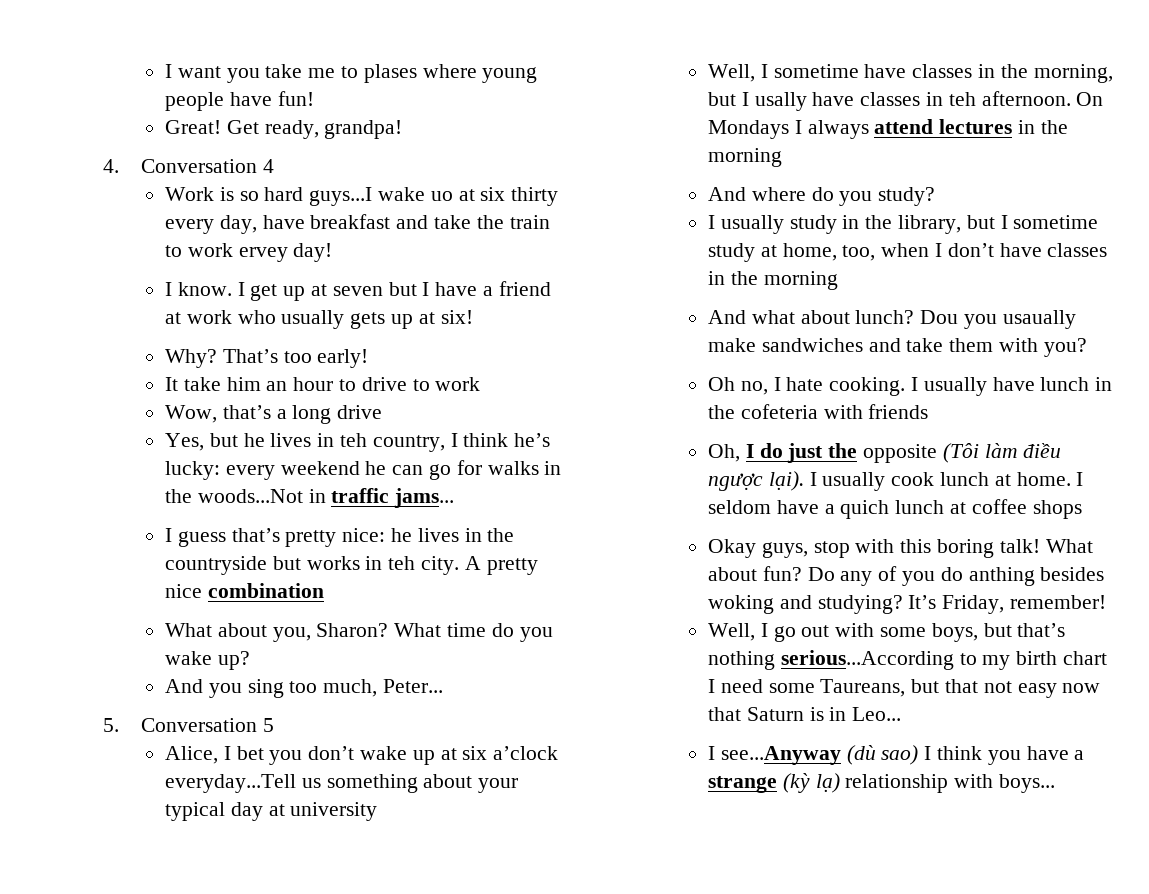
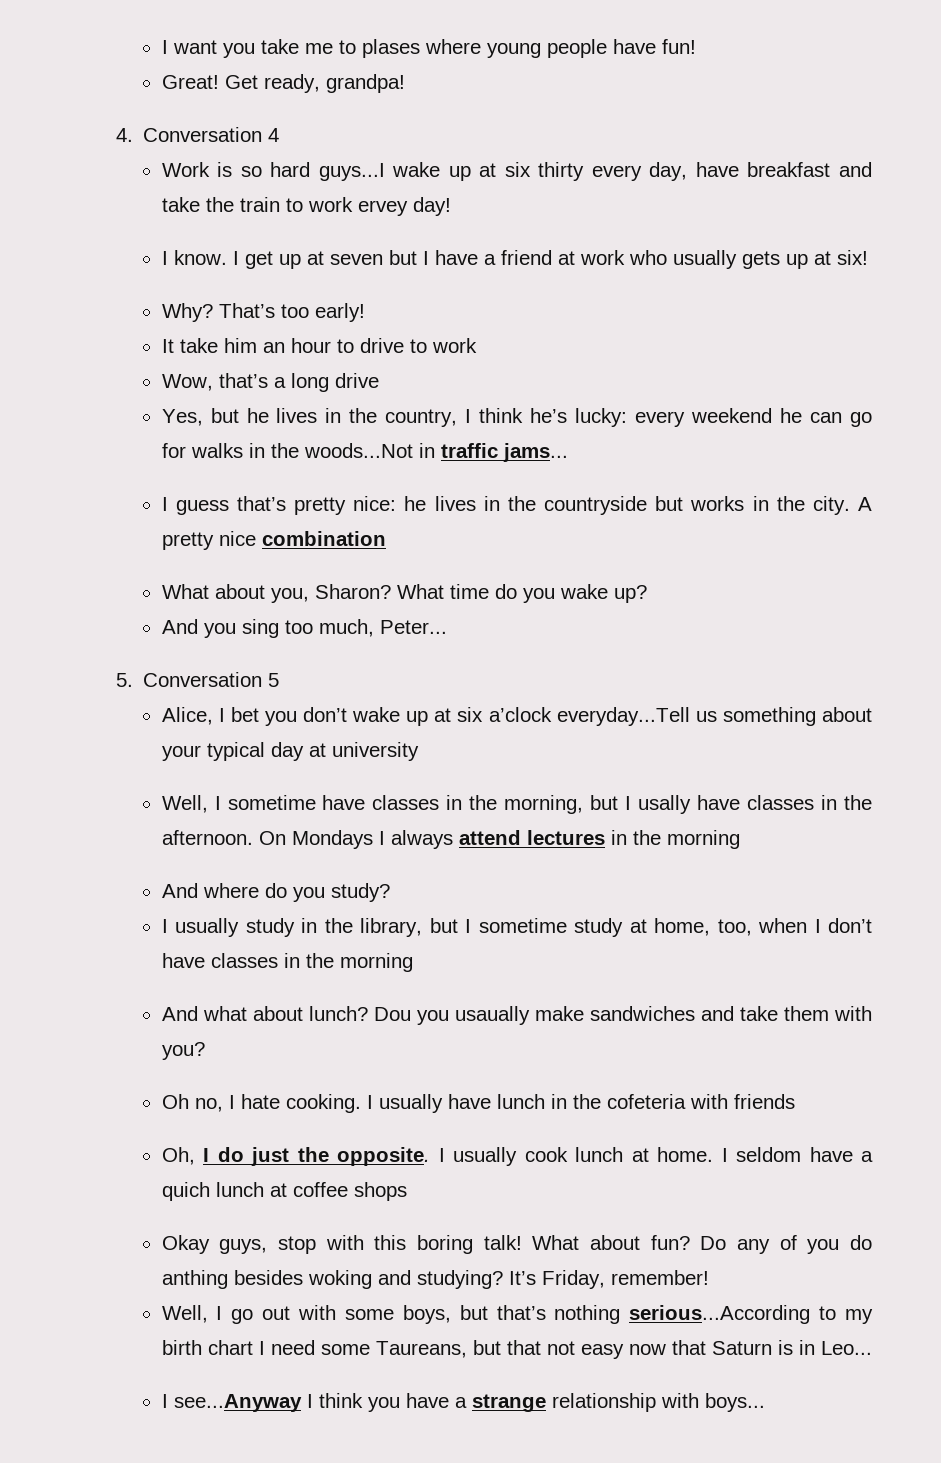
- Work is so hard guys...I wake uo at six thirty every day, have breakfast and take the train to work ervey day!
+ Work is so hard guys...I wake up at six thirty every day, have breakfast and take the train to work ervey day!
- Yes, but he lives in teh country, I think he’s lucky: every weekend he can go for walks in the woods...Not in traffic jams...
+ Yes, but he lives in the country, I think he’s lucky: every weekend he can go for walks in the woods...Not in traffic jams...
- I guess that’s pretty nice: he lives in the countryside but works in teh city.
+ I guess that’s pretty nice: he lives in the countryside but works in the city.
- Well, I sometime have classes in the morning, but I usally have classes in teh afternoon.
+ Well, I sometime have classes in the morning, but I usally have classes in the afternoon.
- Oh, I do just the opposite (Tôi làm điều ngược lại).
+ Oh, I do just the opposite.
- I see...Anyway (dù sao) I think you have a strange (kỳ lạ) relationship with boys...
+ I see...Anyway I think you have a strange relationship with boys...

